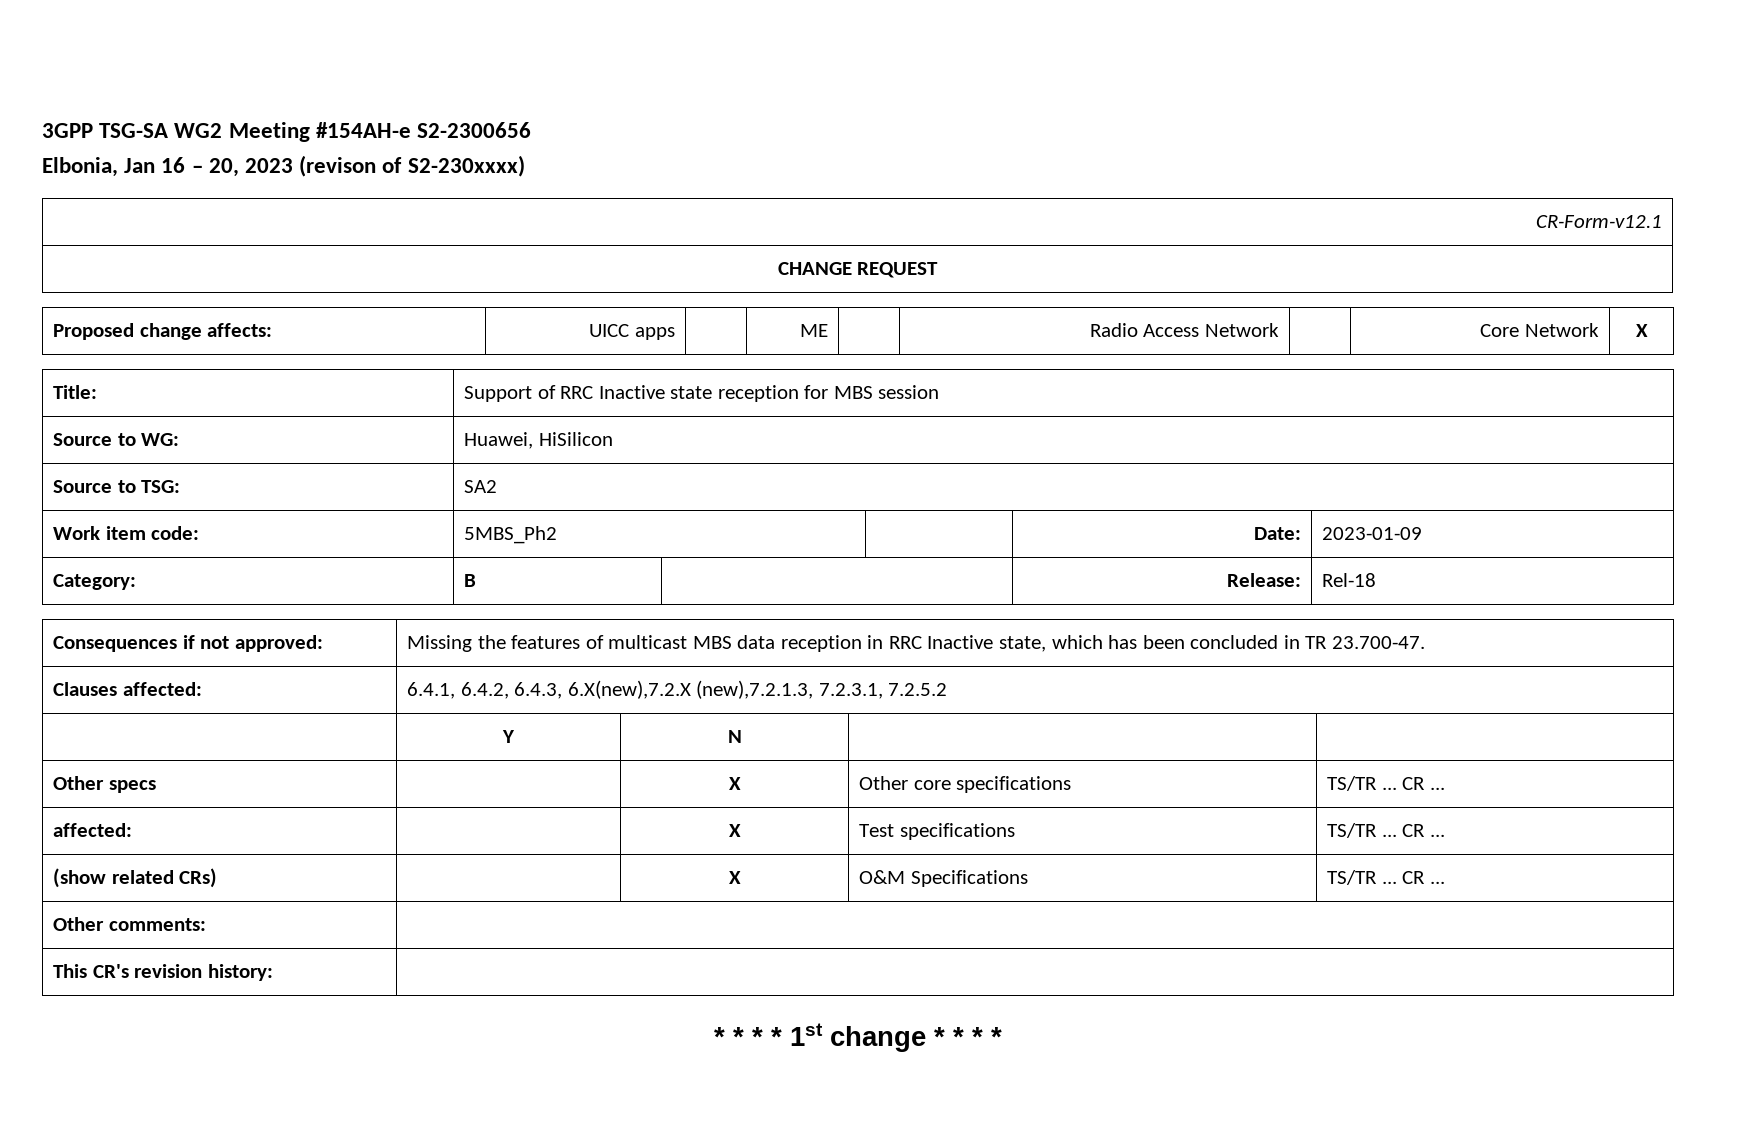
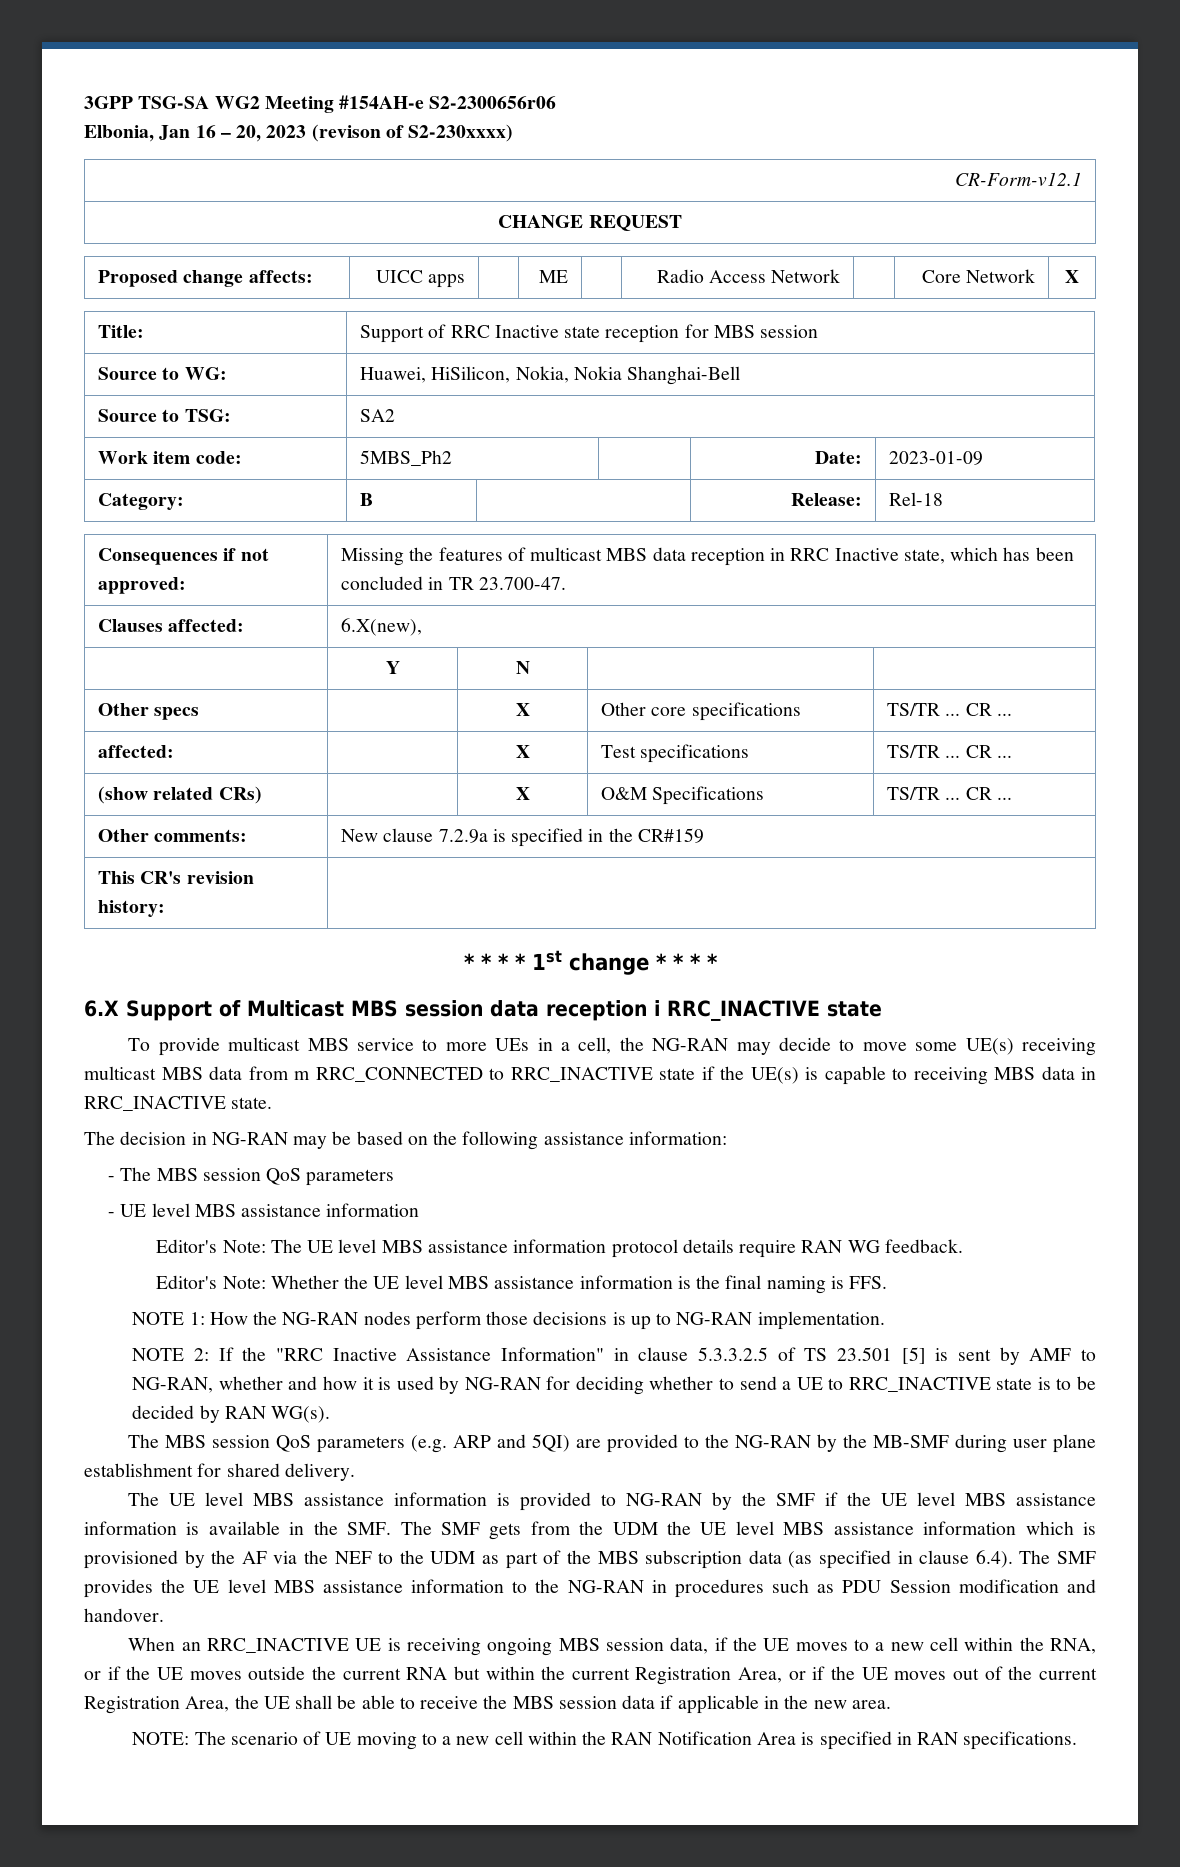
- 3GPP TSG-SA WG2 Meeting #154AH-e S2-2300656
+ 3GPP TSG-SA WG2 Meeting #154AH-e S2-2300656r06
- Source to WG: | Huawei, HiSilicon
+ Source to WG: | Huawei, HiSilicon, Nokia, Nokia Shanghai-Bell
- Clauses affected: | 6.4.1, 6.4.2, 6.4.3, 6.X(new),7.2.X (new),7.2.1.3, 7.2.3.1, 7.2.5.2
+ Clauses affected: | 6.X(new),
- Other comments: |
+ Other comments: | New clause 7.2.9a is specified in the CR#159
+ 6.X Support of Multicast MBS session data reception i RRC_INACTIVE state
+ To provide multicast MBS service to more UEs in a cell, the NG-RAN may decide to move some UE(s) receiving multicast MBS data from m RRC_CONNECTED to RRC_INACTIVE state if the UE(s) is capable to receiving MBS data in RRC_INACTIVE state.
+ The decision in NG-RAN may be based on the following assistance information:
+ - The MBS session QoS parameters
+ - UE level MBS assistance information
+ Editor's Note: The UE level MBS assistance information protocol details require RAN WG feedback.
+ Editor's Note: Whether the UE level MBS assistance information is the final naming is FFS.
+ NOTE 1: How the NG-RAN nodes perform those decisions is up to NG-RAN implementation.
+ NOTE 2: If the "RRC Inactive Assistance Information" in clause 5.3.3.2.5 of TS 23.501 [5] is sent by AMF to NG-RAN, whether and how it is used by NG-RAN for deciding whether to send a UE to RRC_INACTIVE state is to be decided by RAN WG(s).
+ The MBS session QoS parameters (e.g. ARP and 5QI) are provided to the NG-RAN by the MB-SMF during user plane establishment for shared delivery.
+ The UE level MBS assistance information is provided to NG-RAN by the SMF if the UE level MBS assistance information is available in the SMF. The SMF gets from the UDM the UE level MBS assistance information which is provisioned by the AF via the NEF to the UDM as part of the MBS subscription data (as specified in clause 6.4). The SMF provides the UE level MBS assistance information to the NG-RAN in procedures such as PDU Session modification and handover.
+ When an RRC_INACTIVE UE is receiving ongoing MBS session data, if the UE moves to a new cell within the RNA, or if the UE moves outside the current RNA but within the current Registration Area, or if the UE moves out of the current Registration Area, the UE shall be able to receive the MBS session data if applicable in the new area.
+ NOTE: The scenario of UE moving to a new cell within the RAN Notification Area is specified in RAN specifications.

